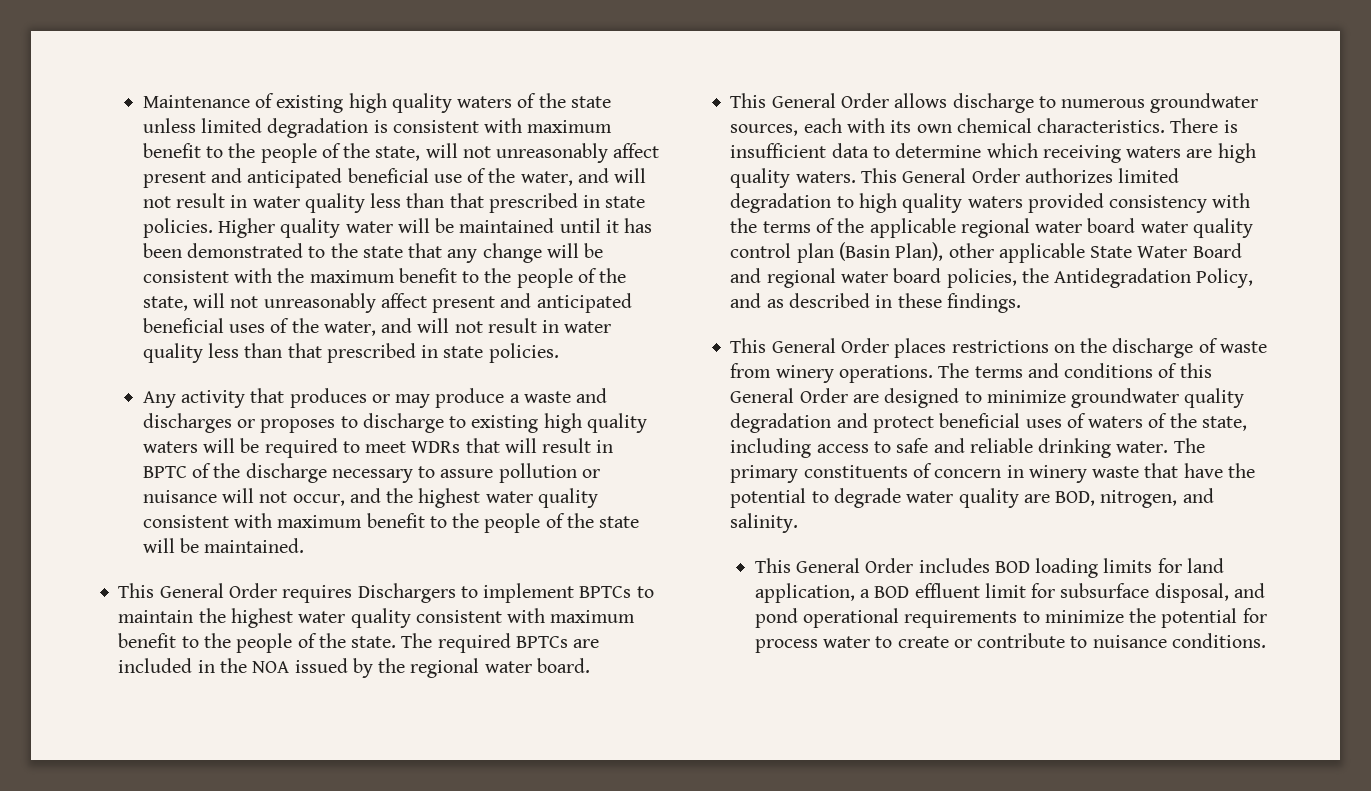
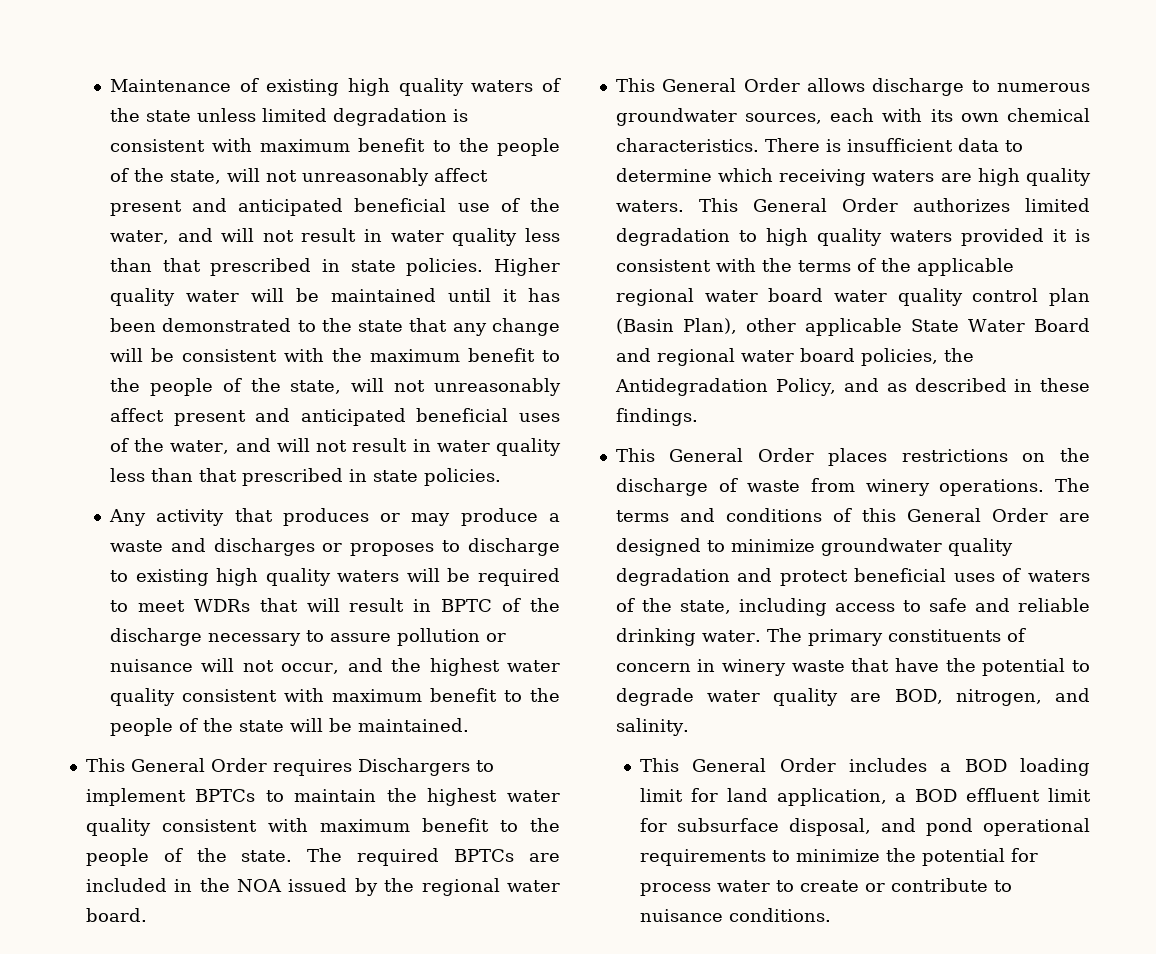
- This General Order authorizes limited degradation to high quality waters provided consistency with the terms of the applicable regional water board water quality control plan (Basin Plan), other applicable State Water Board and regional water board policies, the Antidegradation Policy, and as described in these findings.
+ This General Order authorizes limited degradation to high quality waters provided it is consistent with the terms of the applicable regional water board water quality control plan (Basin Plan), other applicable State Water Board and regional water board policies, the Antidegradation Policy, and as described in these findings.
- This General Order includes BOD loading limits for land application, a BOD effluent limit for subsurface disposal, and pond operational requirements to minimize the potential for process water to create or contribute to nuisance conditions.
+ This General Order includes a BOD loading limit for land application, a BOD effluent limit for subsurface disposal, and pond operational requirements to minimize the potential for process water to create or contribute to nuisance conditions.

